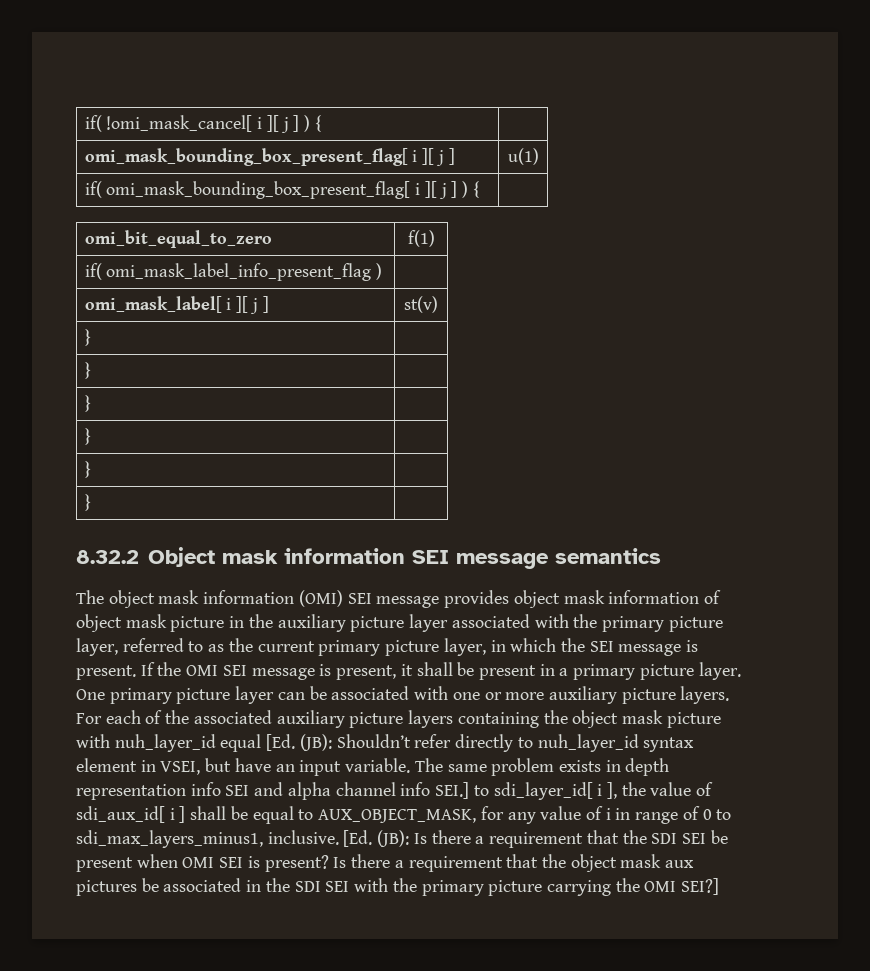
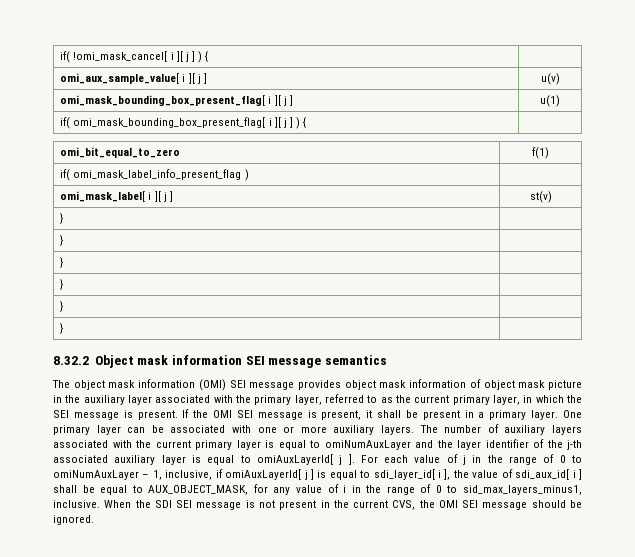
+ omi_aux_sample_value[ i ][ j ] | u(v)
- The object mask information (OMI) SEI message provides object mask information of object mask picture in the auxiliary picture layer associated with the primary picture layer, referred to as the current primary picture layer, in which the SEI message is present.
+ The object mask information (OMI) SEI message provides object mask information of object mask picture in the auxiliary layer associated with the primary layer, referred to as the current primary layer, in which the SEI message is present.
- If the OMI SEI message is present, it shall be present in a primary picture layer.
+ If the OMI SEI message is present, it shall be present in a primary layer.
- One primary picture layer can be associated with one or more auxiliary picture layers. For each of the associated auxiliary picture layers containing the object mask picture with nuh_layer_id equal [Ed. (JB): Shouldn’t refer directly to nuh_layer_id syntax element in VSEI, but have an input variable. The same problem exists in depth representation info SEI and alpha channel info SEI.] to sdi_layer_id[ i ], the value of sdi_aux_id[ i ] shall be equal to AUX_OBJECT_MASK, for any value of i in range of 0 to sdi_max_layers_minus1, inclusive. [Ed. (JB): Is there a requirement that the SDI SEI be present when OMI SEI is present? Is there a requirement that the object mask aux pictures be associated in the SDI SEI with the primary picture carrying the OMI SEI?]
+ One primary layer can be associated with one or more auxiliary layers. The number of auxiliary layers associated with the current primary layer is equal to omiNumAuxLayer and the layer identifier of the j-th associated auxiliary layer is equal to omiAuxLayerId[ j ]. For each value of j in the range of 0 to omiNumAuxLayer – 1, inclusive, if omiAuxLayerId[ j ] is equal to sdi_layer_id[ i ], the value of sdi_aux_id[ i ] shall be equal to AUX_OBJECT_MASK, for any value of i in the range of 0 to sid_max_layers_minus1, inclusive. When the SDI SEI message is not present in the current CVS, the OMI SEI message should be ignored.

